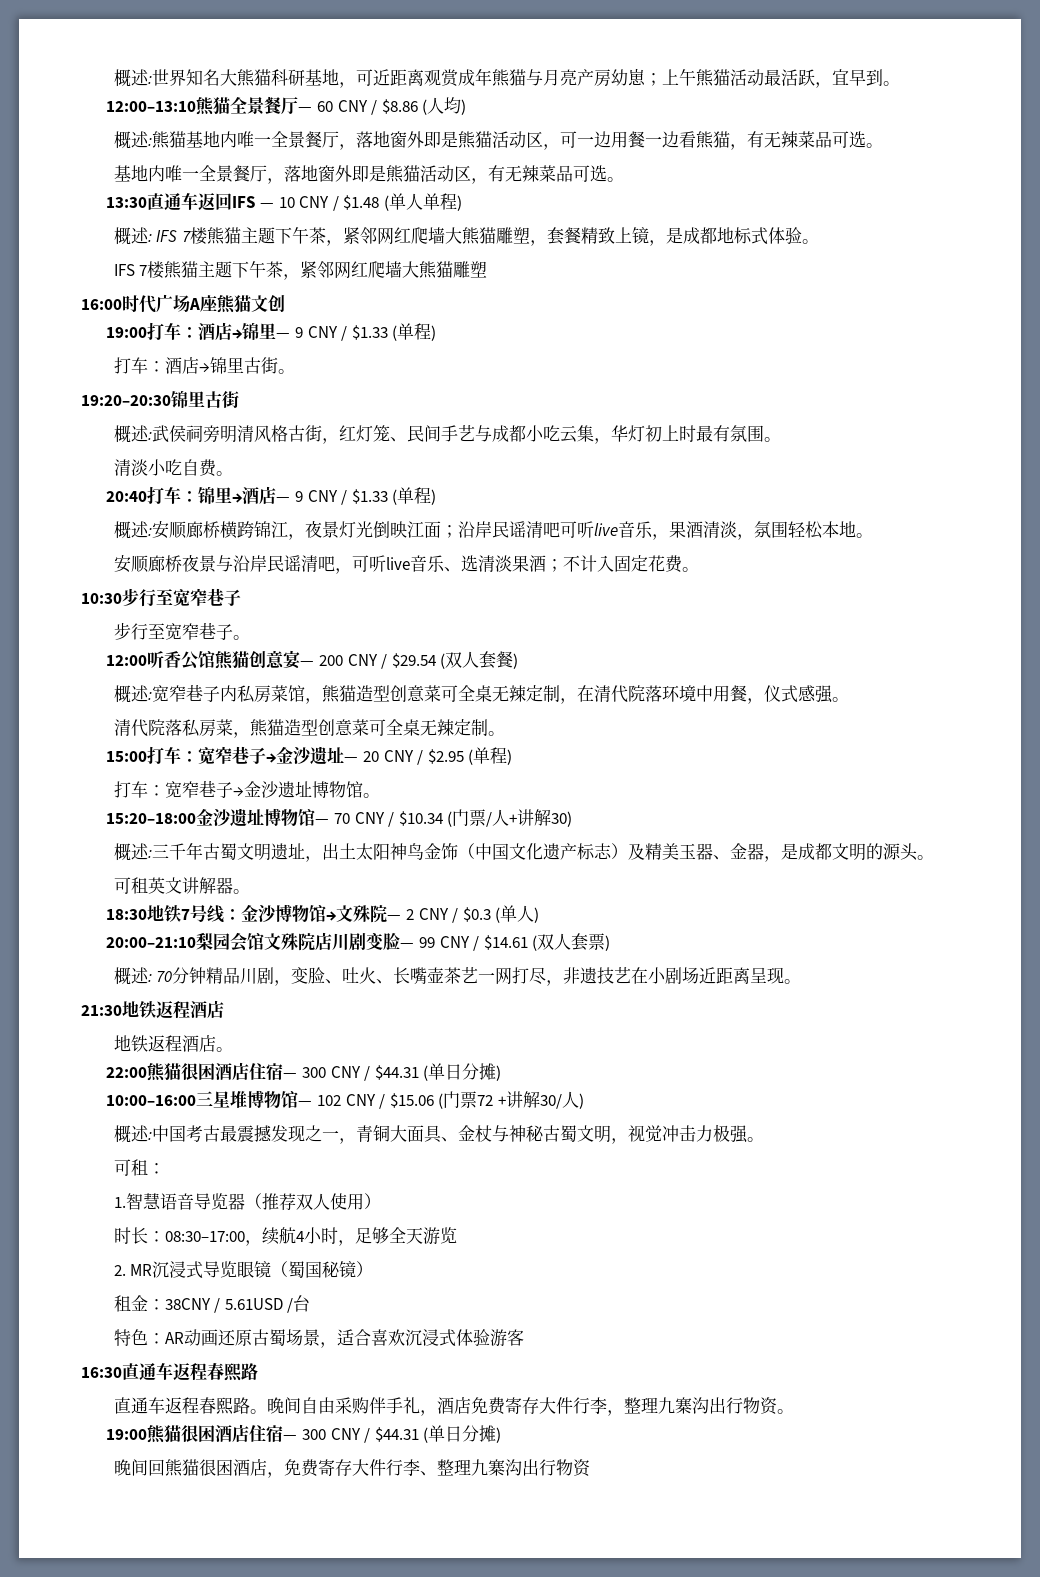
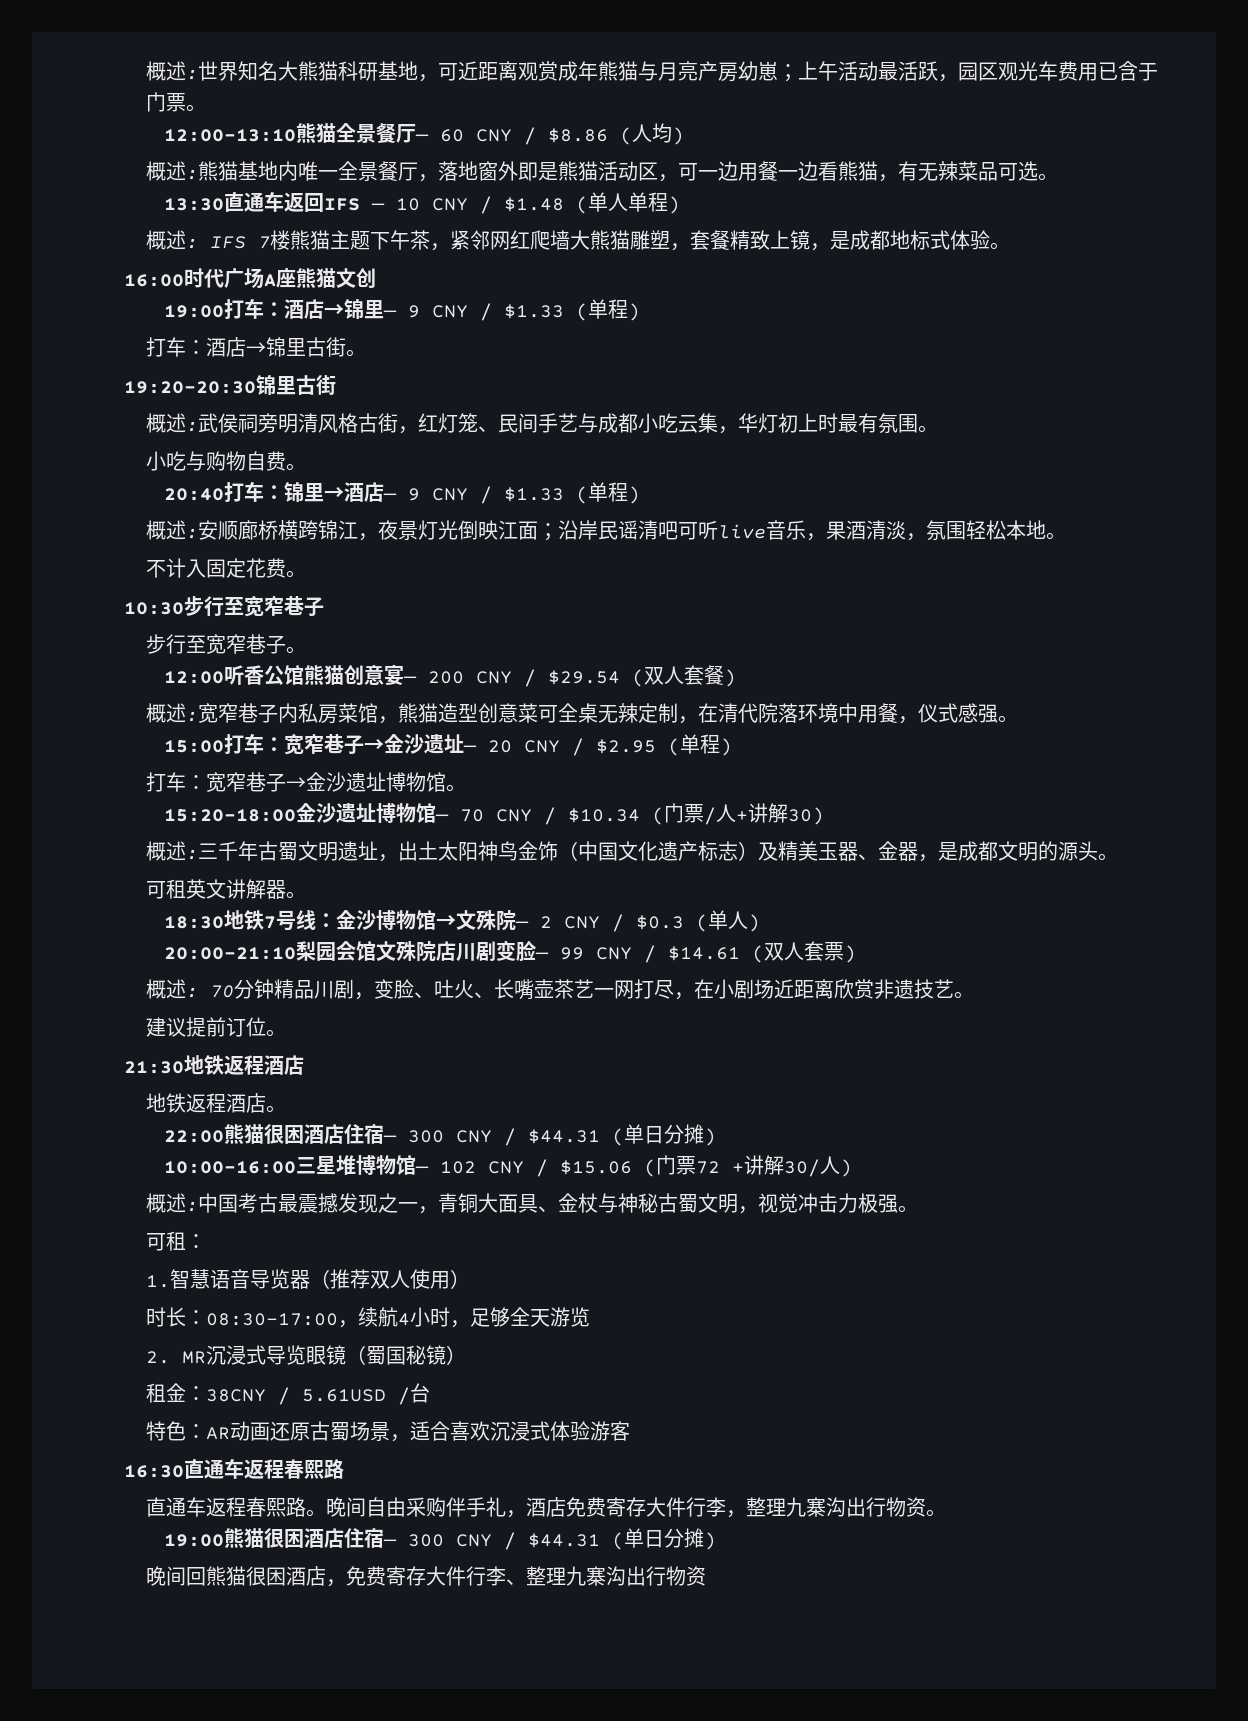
- 概述:世界知名大熊猫科研基地，可近距离观赏成年熊猫与月亮产房幼崽；上午熊猫活动最活跃，宜早到。
+ 概述:世界知名大熊猫科研基地，可近距离观赏成年熊猫与月亮产房幼崽；上午活动最活跃，园区观光车费用已含于门票。
- 基地内唯一全景餐厅，落地窗外即是熊猫活动区，有无辣菜品可选。
  概述: IFS 7楼熊猫主题下午茶，紧邻网红爬墙大熊猫雕塑，套餐精致上镜，是成都地标式体验。
- IFS 7楼熊猫主题下午茶，紧邻网红爬墙大熊猫雕塑
- 清淡小吃自费。
+ 小吃与购物自费。
- 安顺廊桥夜景与沿岸民谣清吧，可听live音乐、选清淡果酒；不计入固定花费。
+ 不计入固定花费。
- 清代院落私房菜，熊猫造型创意菜可全桌无辣定制。
- 概述: 70分钟精品川剧，变脸、吐火、长嘴壶茶艺一网打尽，非遗技艺在小剧场近距离呈现。
+ 概述: 70分钟精品川剧，变脸、吐火、长嘴壶茶艺一网打尽，在小剧场近距离欣赏非遗技艺。
+ 建议提前订位。

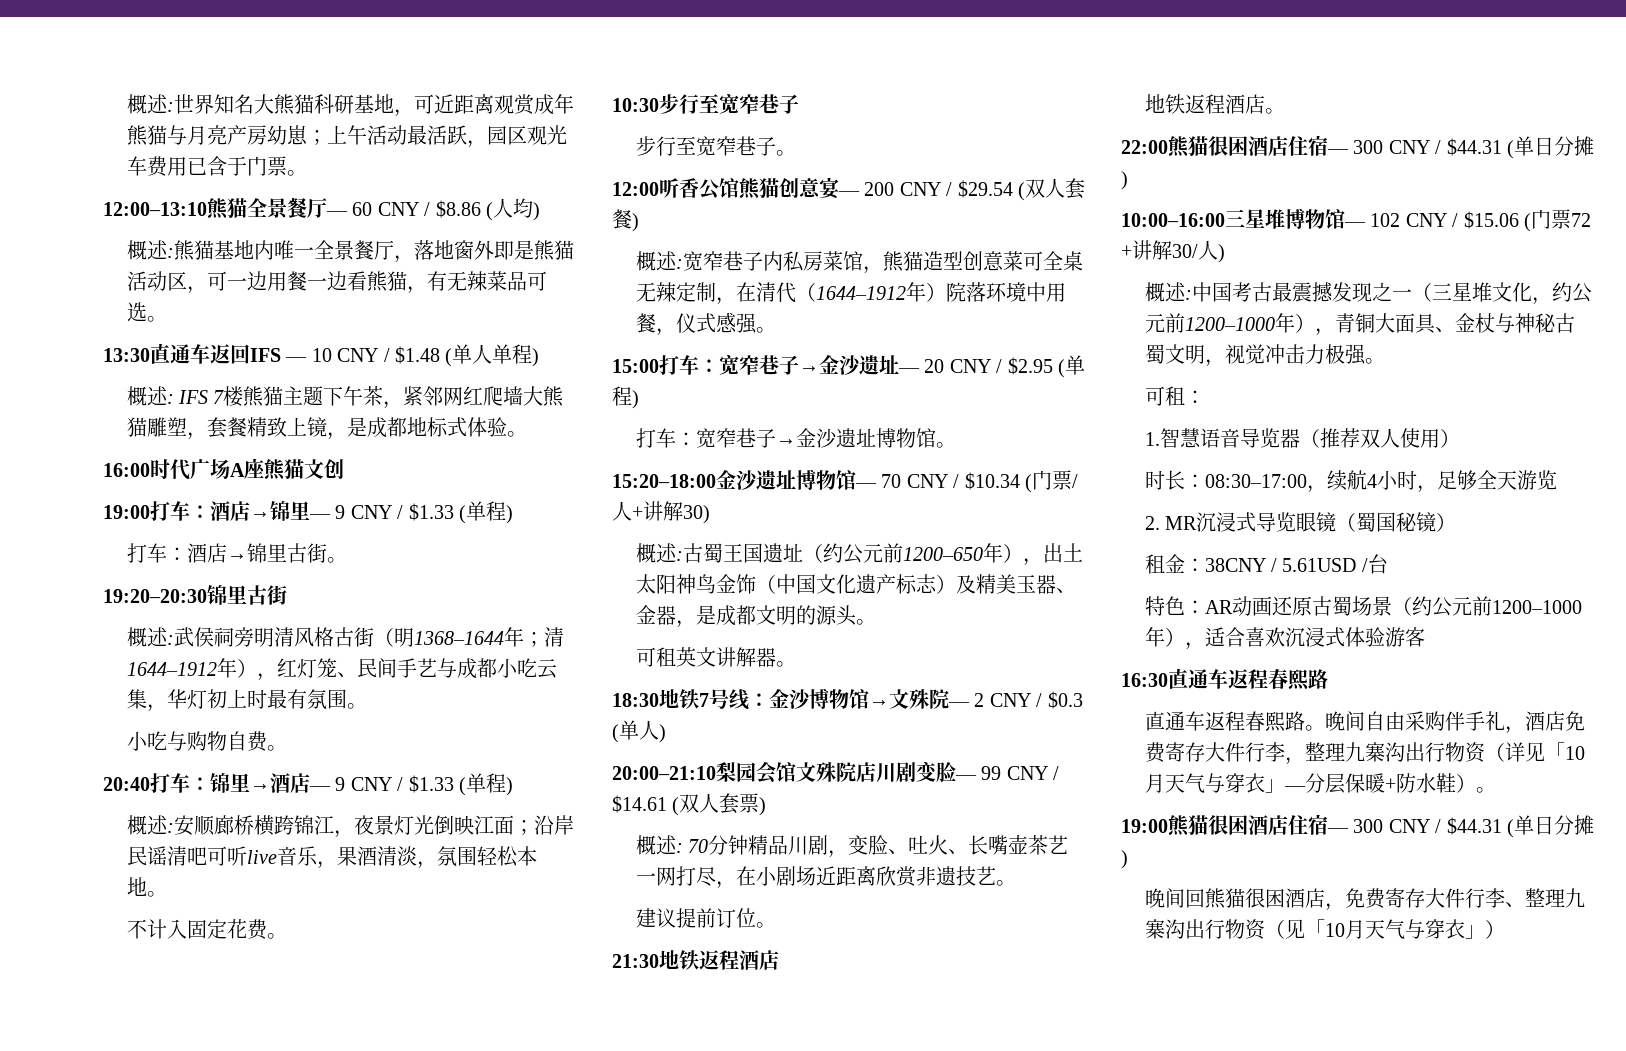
- 概述:武侯祠旁明清风格古街，红灯笼、民间手艺与成都小吃云集，华灯初上时最有氛围。
+ 概述:武侯祠旁明清风格古街（明1368–1644年；清1644–1912年），红灯笼、民间手艺与成都小吃云集，华灯初上时最有氛围。
- 概述:宽窄巷子内私房菜馆，熊猫造型创意菜可全桌无辣定制，在清代院落环境中用餐，仪式感强。
+ 概述:宽窄巷子内私房菜馆，熊猫造型创意菜可全桌无辣定制，在清代（1644–1912年）院落环境中用餐，仪式感强。
- 概述:三千年古蜀文明遗址，出土太阳神鸟金饰（中国文化遗产标志）及精美玉器、金器，是成都文明的源头。
+ 概述:古蜀王国遗址（约公元前1200–650年），出土太阳神鸟金饰（中国文化遗产标志）及精美玉器、金器，是成都文明的源头。
- 概述:中国考古最震撼发现之一，青铜大面具、金杖与神秘古蜀文明，视觉冲击力极强。
+ 概述:中国考古最震撼发现之一（三星堆文化，约公元前1200–1000年），青铜大面具、金杖与神秘古蜀文明，视觉冲击力极强。
- 特色：AR动画还原古蜀场景，适合喜欢沉浸式体验游客
+ 特色：AR动画还原古蜀场景（约公元前1200–1000年），适合喜欢沉浸式体验游客
- 晚间自由采购伴手礼，酒店免费寄存大件行李，整理九寨沟出行物资。
+ 晚间自由采购伴手礼，酒店免费寄存大件行李，整理九寨沟出行物资（详见「10月天气与穿衣」—分层保暖+防水鞋）。
- 晚间回熊猫很困酒店，免费寄存大件行李、整理九寨沟出行物资
+ 晚间回熊猫很困酒店，免费寄存大件行李、整理九寨沟出行物资（见「10月天气与穿衣」）

